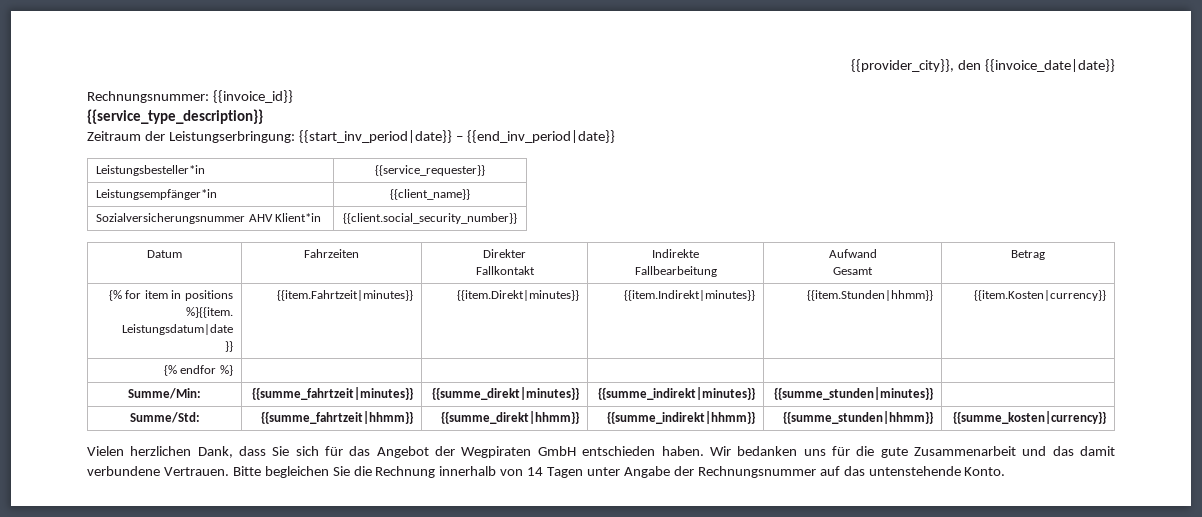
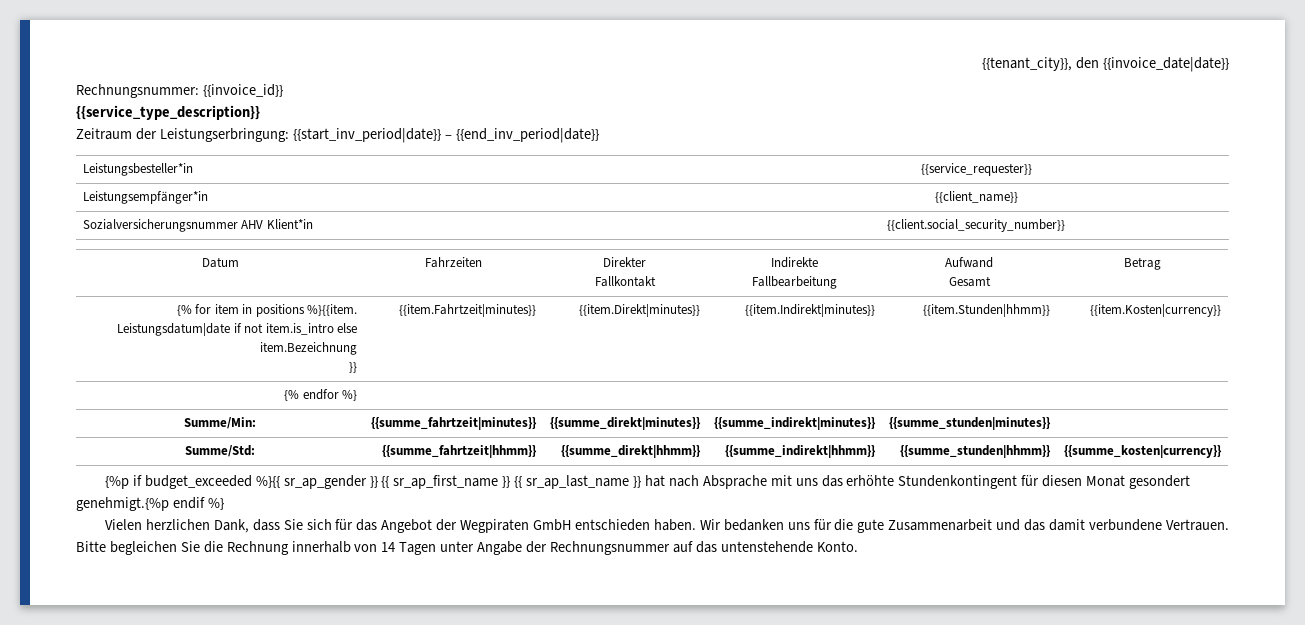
- {{provider_city}}, den {{invoice_date|date}}
+ {{tenant_city}}, den {{invoice_date|date}}
- {% for item in positions %}{{item. Leistungsdatum|date
+ {% for item in positions %}{{item. Leistungsdatum|date if not item.is_intro else item.Bezeichnung
+ {%p if budget_exceeded %}{{ sr_ap_gender }} {{ sr_ap_first_name }} {{ sr_ap_last_name }} hat nach Absprache mit uns das erhöhte Stundenkontingent für diesen Monat gesondert genehmigt.{%p endif %}

